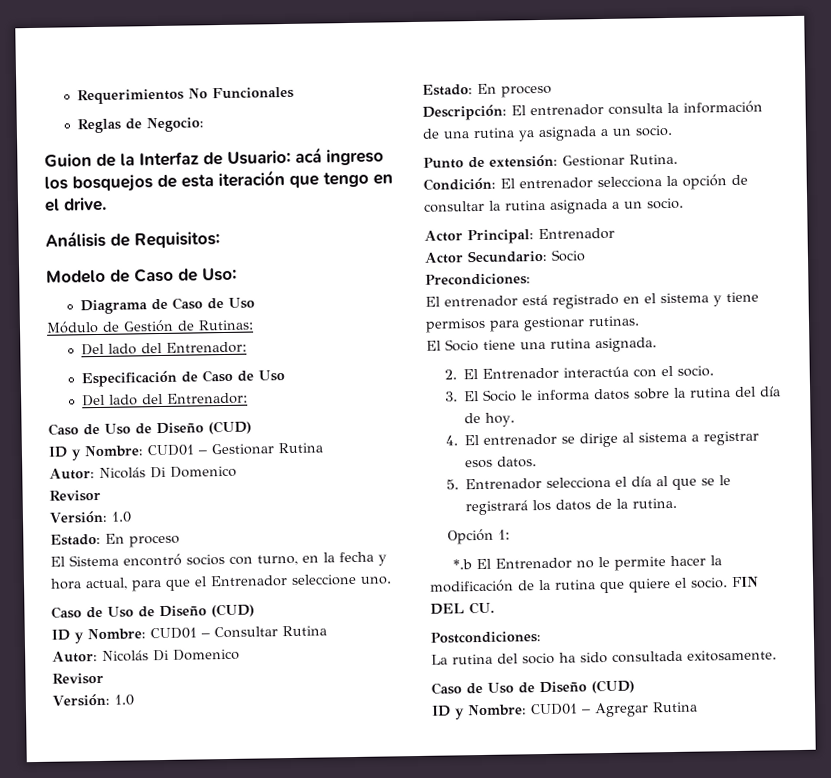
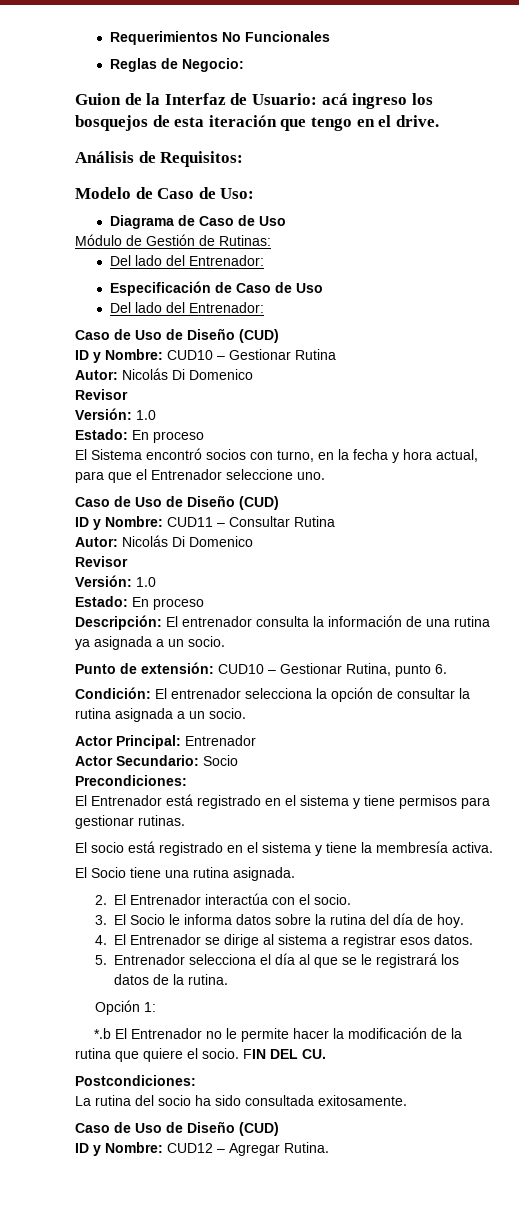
- ID y Nombre: CUD01 – Gestionar Rutina
+ ID y Nombre: CUD10 – Gestionar Rutina
- ID y Nombre: CUD01 – Consultar Rutina
+ ID y Nombre: CUD11 – Consultar Rutina
- Punto de extensión: Gestionar Rutina.
+ Punto de extensión: CUD10 – Gestionar Rutina, punto 6.
- El entrenador está registrado en el sistema y tiene permisos para gestionar rutinas.
+ El Entrenador está registrado en el sistema y tiene permisos para gestionar rutinas.
+ El socio está registrado en el sistema y tiene la membresía activa.
- 4. El entrenador se dirige al sistema a registrar esos datos.
+ 4. El Entrenador se dirige al sistema a registrar esos datos.
- ID y Nombre: CUD01 – Agregar Rutina
+ ID y Nombre: CUD12 – Agregar Rutina.

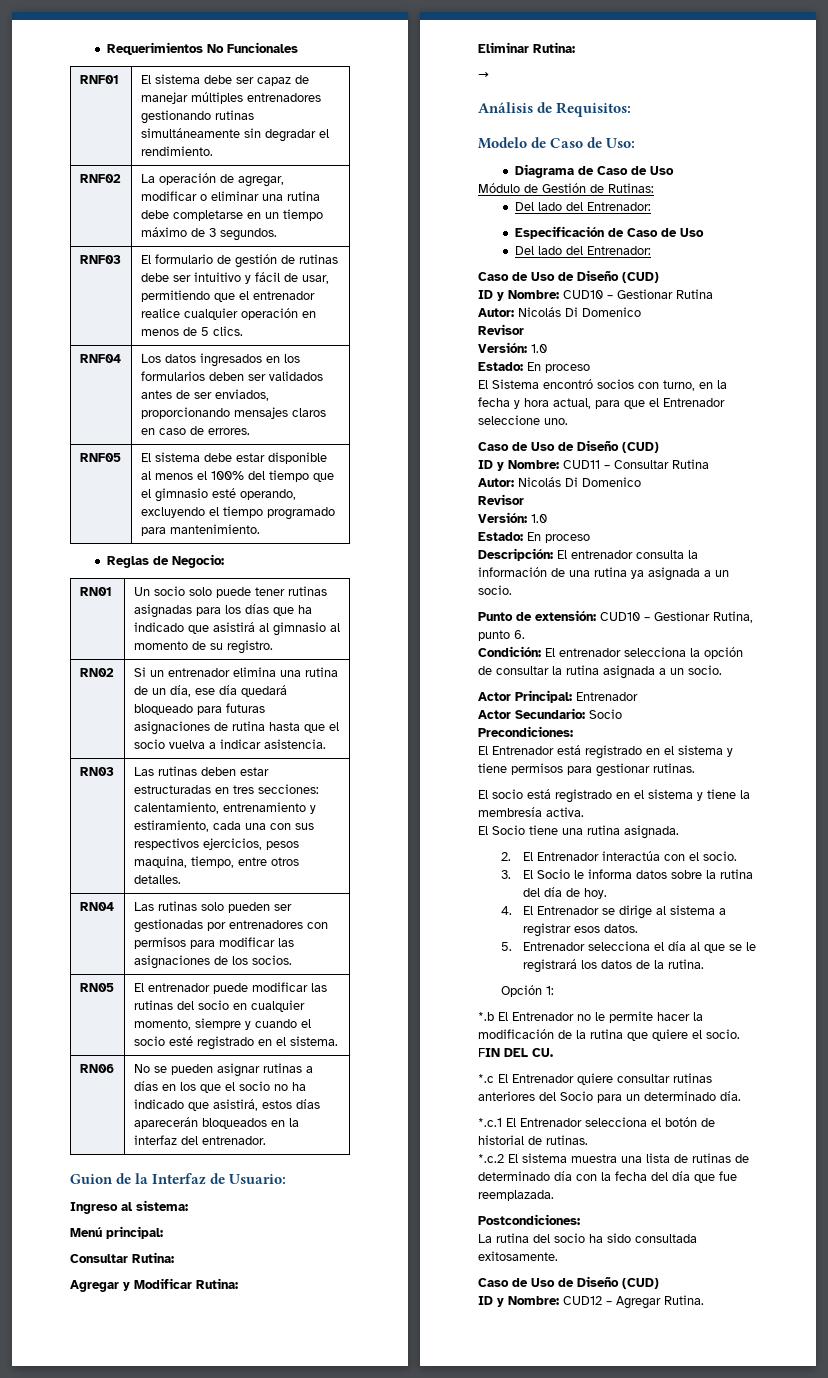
+ RNF01 | El sistema debe ser capaz de manejar múltiples entrenadores gestionando rutinas simultáneamente sin degradar el rendimiento.
+ RNF02 | La operación de agregar, modificar o eliminar una rutina debe completarse en un tiempo máximo de 3 segundos.
+ RNF03 | El formulario de gestión de rutinas debe ser intuitivo y fácil de usar, permitiendo que el entrenador realice cualquier operación en menos de 5 clics.
+ RNF04 | Los datos ingresados en los formularios deben ser validados antes de ser enviados, proporcionando mensajes claros en caso de errores.
+ RNF05 | El sistema debe estar disponible al menos el 100% del tiempo que el gimnasio esté operando, excluyendo el tiempo programado para mantenimiento.
  Reglas de Negocio:
+ RN01 | Un socio solo puede tener rutinas asignadas para los días que ha indicado que asistirá al gimnasio al momento de su registro.
+ RN02 | Si un entrenador elimina una rutina de un día, ese día quedará bloqueado para futuras asignaciones de rutina hasta que el socio vuelva a indicar asistencia.
+ RN03 | Las rutinas deben estar estructuradas en tres secciones: calentamiento, entrenamiento y estiramiento, cada una con sus respectivos ejercicios, pesos maquina, tiempo, entre otros detalles.
+ RN04 | Las rutinas solo pueden ser gestionadas por entrenadores con permisos para modificar las asignaciones de los socios.
+ RN05 | El entrenador puede modificar las rutinas del socio en cualquier momento, siempre y cuando el socio esté registrado en el sistema.
+ RN06 | No se pueden asignar rutinas a días en los que el socio no ha indicado que asistirá, estos días aparecerán bloqueados en la interfaz del entrenador.
- Guion de la Interfaz de Usuario: acá ingreso los bosquejos de esta iteración que tengo en el drive.
+ Guion de la Interfaz de Usuario:
+ Ingreso al sistema:
+ Menú principal:
+ Consultar Rutina:
+ Agregar y Modificar Rutina:
+ Eliminar Rutina:
+ →
+ *.c El Entrenador quiere consultar rutinas anteriores del Socio para un determinado día.
+ *.c.1 El Entrenador selecciona el botón de historial de rutinas.
+ *.c.2 El sistema muestra una lista de rutinas de determinado día con la fecha del día que fue reemplazada.

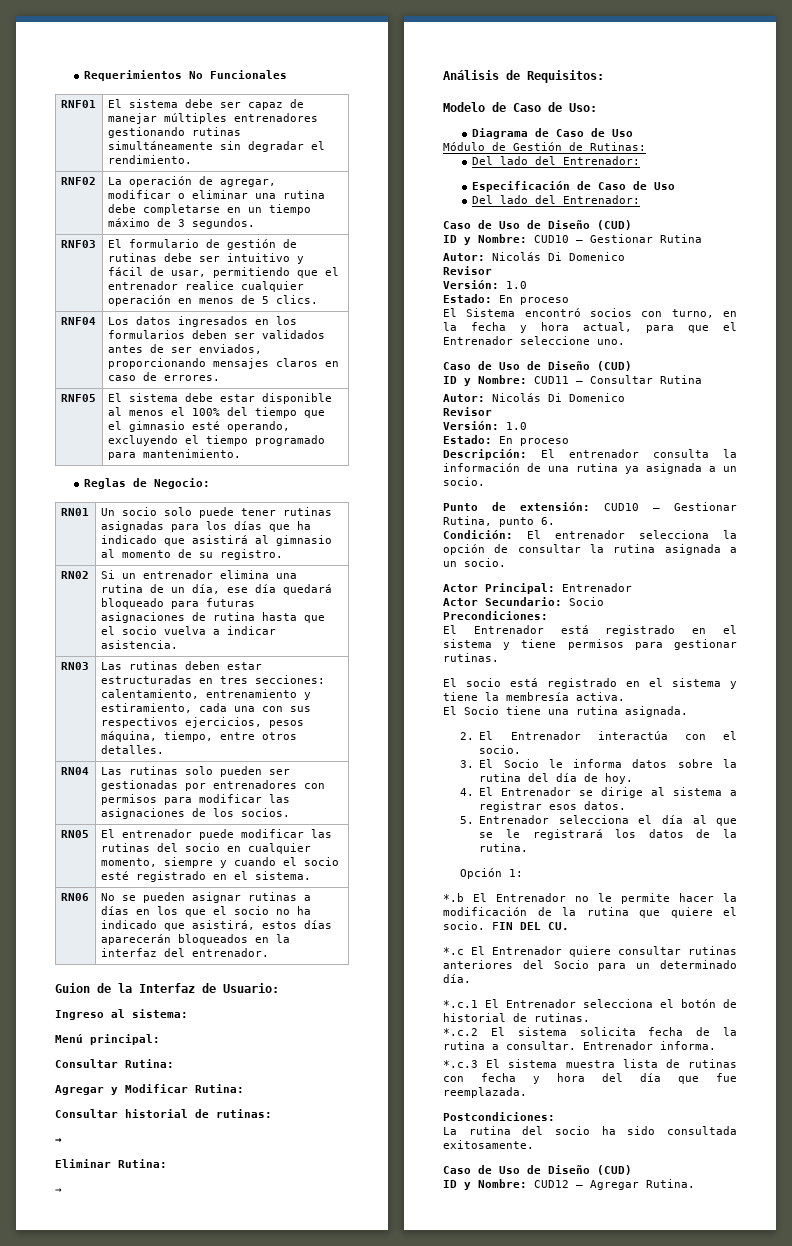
- RN03 | Las rutinas deben estar estructuradas en tres secciones: calentamiento, entrenamiento y estiramiento, cada una con sus respectivos ejercicios, pesos maquina, tiempo, entre otros detalles.
+ RN03 | Las rutinas deben estar estructuradas en tres secciones: calentamiento, entrenamiento y estiramiento, cada una con sus respectivos ejercicios, pesos máquina, tiempo, entre otros detalles.
+ Consultar historial de rutinas:
+ →
- *.c.2 El sistema muestra una lista de rutinas de determinado día con la fecha del día que fue reemplazada.
+ *.c.2 El sistema solicita fecha de la rutina a consultar. Entrenador informa.
+ *.c.3 El sistema muestra lista de rutinas con fecha y hora del día que fue reemplazada.

